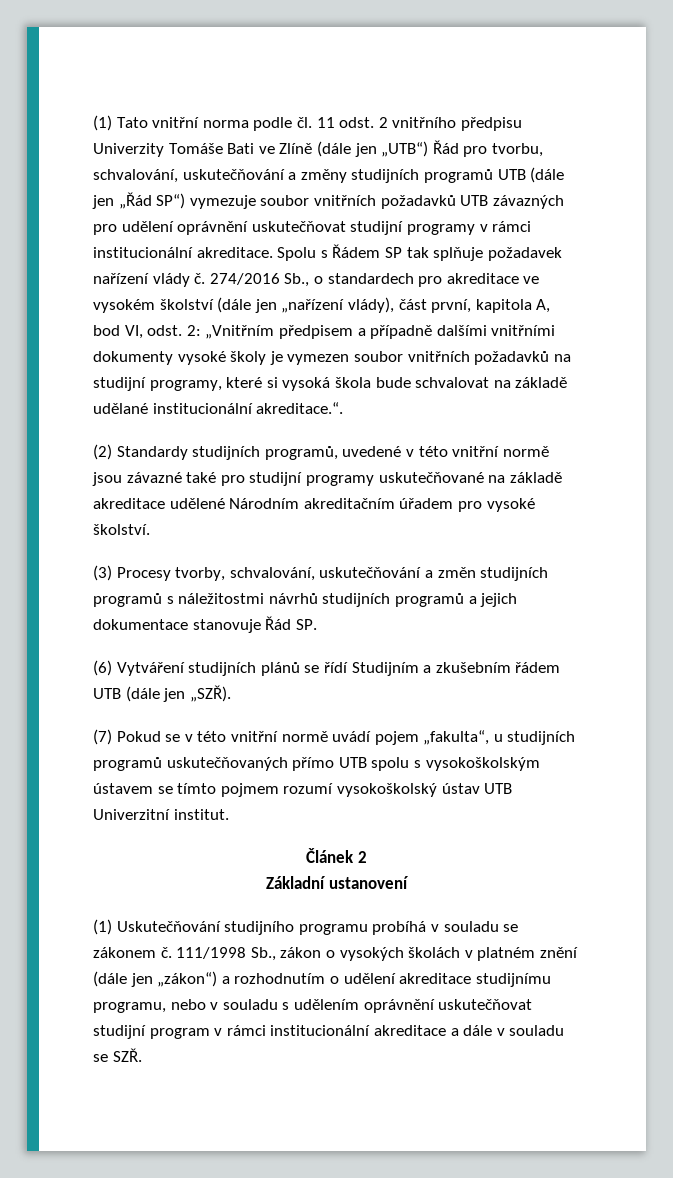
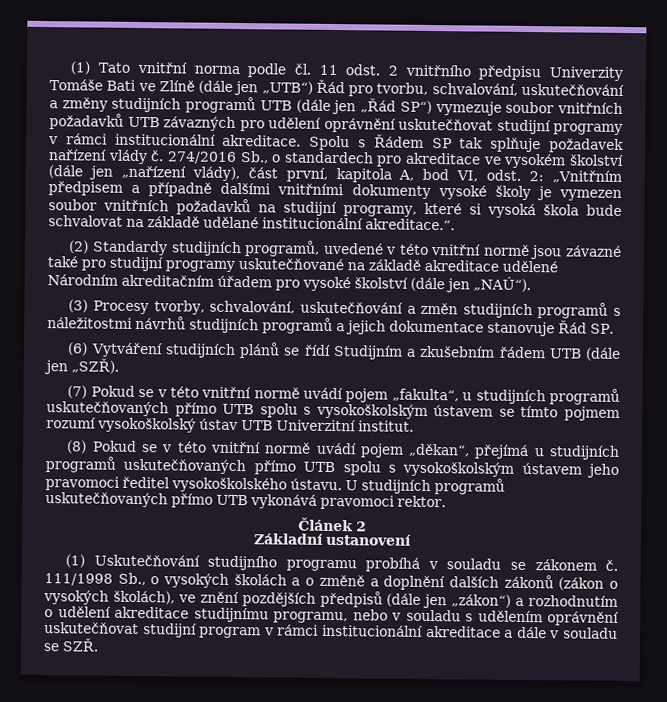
- (2) Standardy studijních programů, uvedené v této vnitřní normě jsou závazné také pro studijní programy uskutečňované na základě akreditace udělené Národním akreditačním úřadem pro vysoké školství.
+ (2) Standardy studijních programů, uvedené v této vnitřní normě jsou závazné také pro studijní programy uskutečňované na základě akreditace udělené Národním akreditačním úřadem pro vysoké školství (dále jen „NAÚ“).
+ (8) Pokud se v této vnitřní normě uvádí pojem „děkan“, přejímá u studijních programů uskutečňovaných přímo UTB spolu s vysokoškolským ústavem jeho pravomoci ředitel vysokoškolského ústavu. U studijních programů uskutečňovaných přímo UTB vykonává pravomoci rektor.
- 111/1998 Sb., zákon o vysokých školách v platném znění (dále jen „zákon“) a rozhodnutím o udělení akreditace studijnímu programu, nebo v souladu s udělením oprávnění uskutečňovat studijní program v rámci institucionální akreditace a dále v souladu se SZŘ.
+ 111/1998 Sb., o vysokých školách a o změně a doplnění dalších zákonů (zákon o vysokých školách), ve znění pozdějších předpisů (dále jen „zákon“) a rozhodnutím o udělení akreditace studijnímu programu, nebo v souladu s udělením oprávnění uskutečňovat studijní program v rámci institucionální akreditace a dále v souladu se SZŘ.

